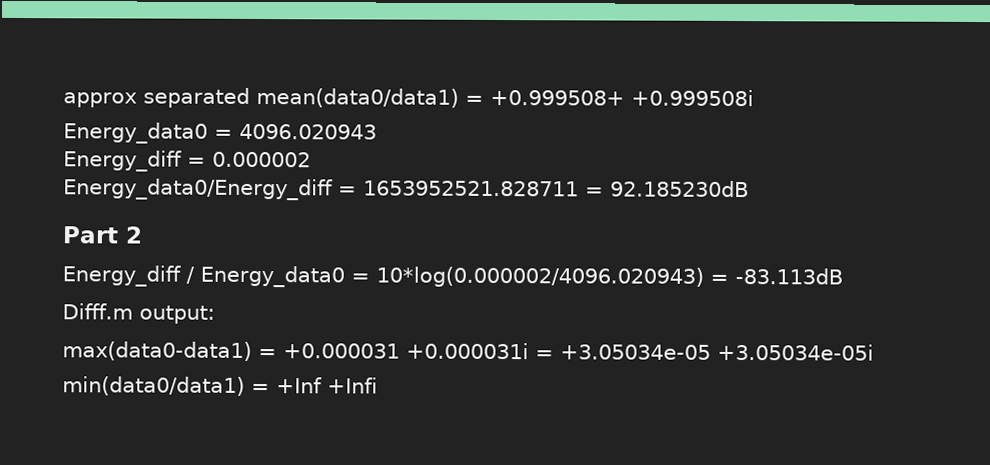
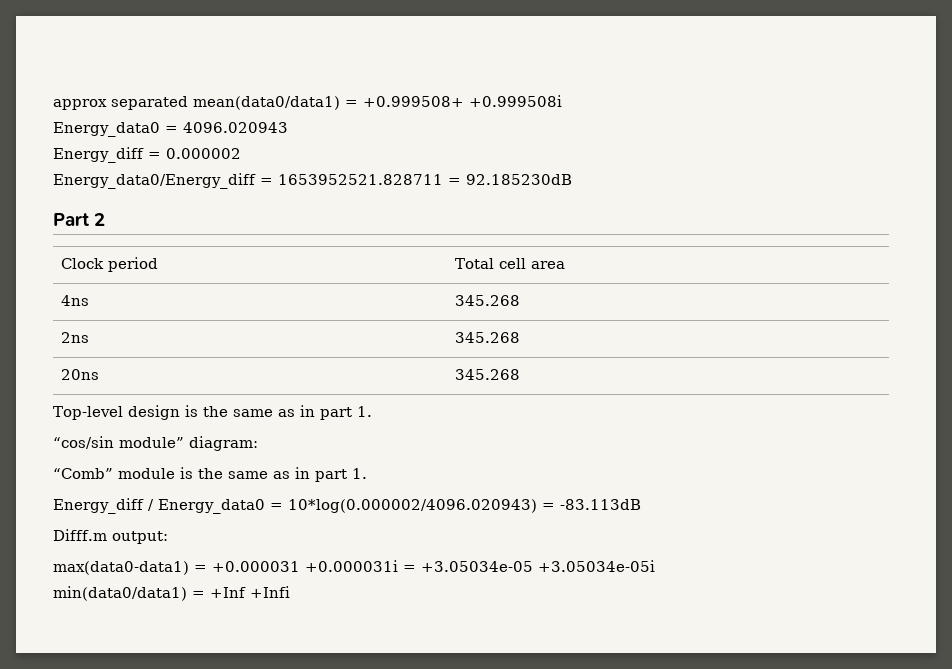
+ Clock period | Total cell area
+ 4ns | 345.268
+ 2ns | 345.268
+ 20ns | 345.268
+ Top-level design is the same as in part 1.
+ “cos/sin module” diagram:
+ “Comb” module is the same as in part 1.

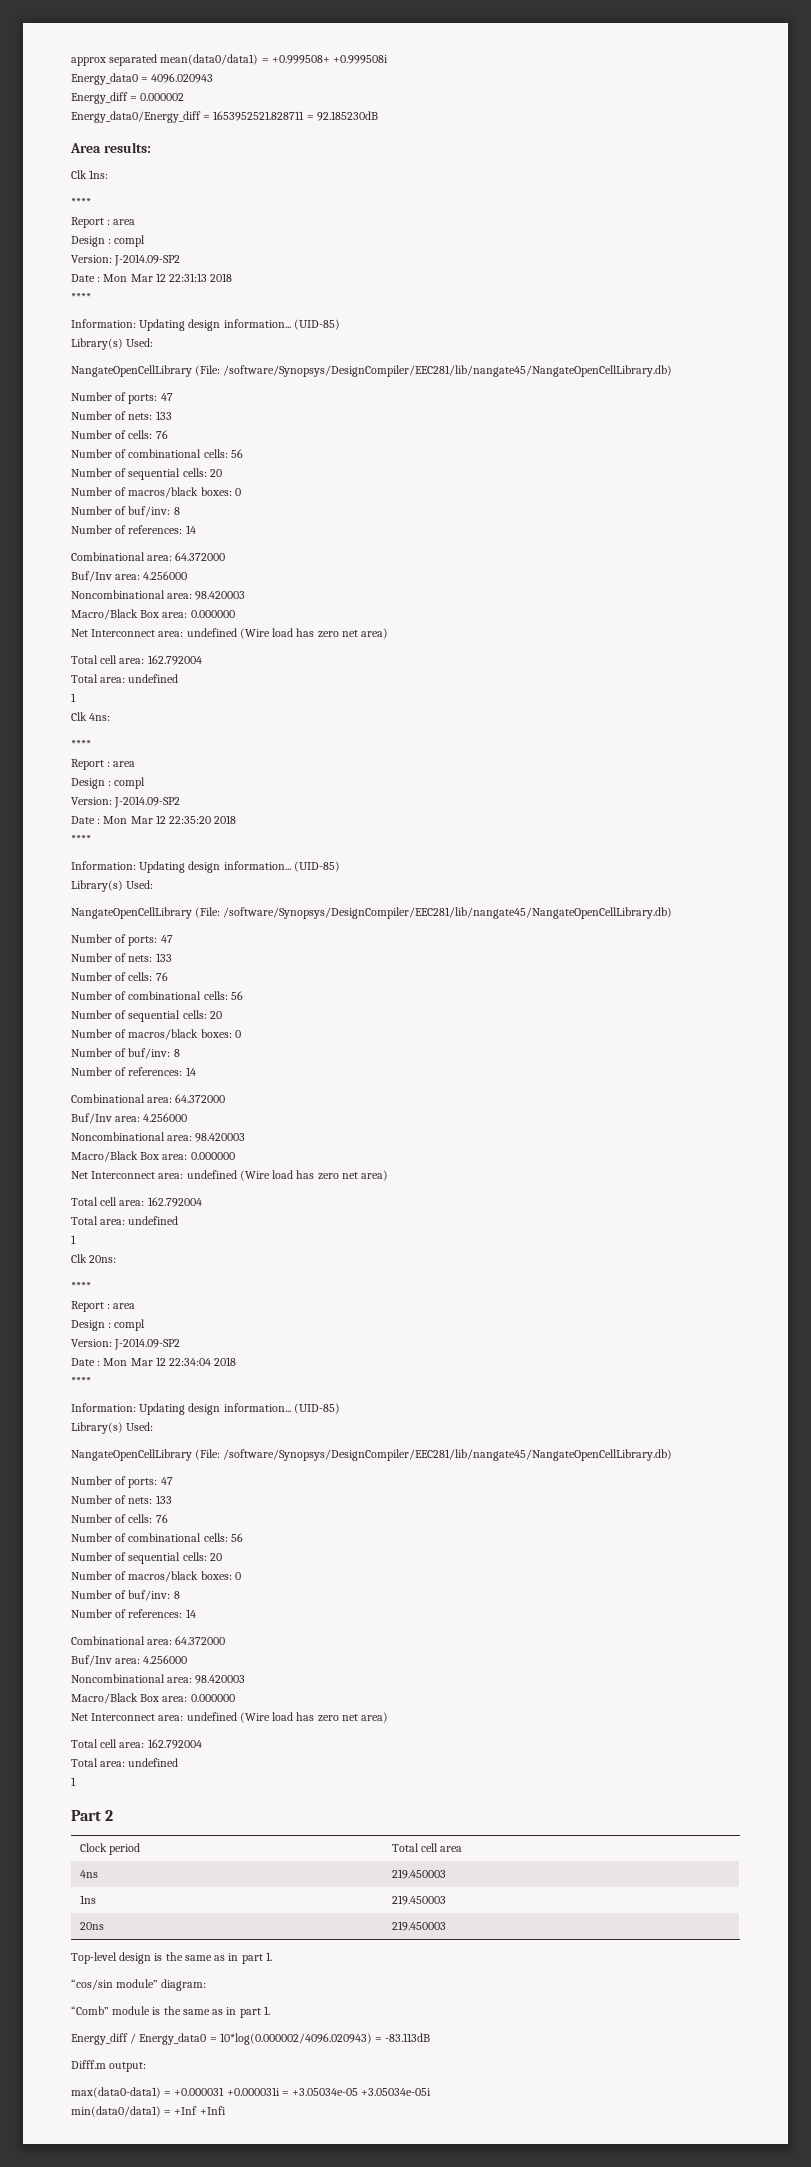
+ Area results:
+ Clk 1ns:
+ ****
+ Report : area
+ Design : compl
+ Version: J-2014.09-SP2
+ Date : Mon Mar 12 22:31:13 2018
+ ****
+ Information: Updating design information... (UID-85)
+ Library(s) Used:
+ NangateOpenCellLibrary (File: /software/Synopsys/DesignCompiler/EEC281/lib/nangate45/NangateOpenCellLibrary.db)
+ Number of ports: 47
+ Number of nets: 133
+ Number of cells: 76
+ Number of combinational cells: 56
+ Number of sequential cells: 20
+ Number of macros/black boxes: 0
+ Number of buf/inv: 8
+ Number of references: 14
+ Combinational area: 64.372000
+ Buf/Inv area: 4.256000
+ Noncombinational area: 98.420003
+ Macro/Black Box area: 0.000000
+ Net Interconnect area: undefined (Wire load has zero net area)
+ Total cell area: 162.792004
+ Total area: undefined
+ 1
+ Clk 4ns:
+ ****
+ Report : area
+ Design : compl
+ Version: J-2014.09-SP2
+ Date : Mon Mar 12 22:35:20 2018
+ ****
+ Information: Updating design information... (UID-85)
+ Library(s) Used:
+ NangateOpenCellLibrary (File: /software/Synopsys/DesignCompiler/EEC281/lib/nangate45/NangateOpenCellLibrary.db)
+ Number of ports: 47
+ Number of nets: 133
+ Number of cells: 76
+ Number of combinational cells: 56
+ Number of sequential cells: 20
+ Number of macros/black boxes: 0
+ Number of buf/inv: 8
+ Number of references: 14
+ Combinational area: 64.372000
+ Buf/Inv area: 4.256000
+ Noncombinational area: 98.420003
+ Macro/Black Box area: 0.000000
+ Net Interconnect area: undefined (Wire load has zero net area)
+ Total cell area: 162.792004
+ Total area: undefined
+ 1
+ Clk 20ns:
+ ****
+ Report : area
+ Design : compl
+ Version: J-2014.09-SP2
+ Date : Mon Mar 12 22:34:04 2018
+ ****
+ Information: Updating design information... (UID-85)
+ Library(s) Used:
+ NangateOpenCellLibrary (File: /software/Synopsys/DesignCompiler/EEC281/lib/nangate45/NangateOpenCellLibrary.db)
+ Number of ports: 47
+ Number of nets: 133
+ Number of cells: 76
+ Number of combinational cells: 56
+ Number of sequential cells: 20
+ Number of macros/black boxes: 0
+ Number of buf/inv: 8
+ Number of references: 14
+ Combinational area: 64.372000
+ Buf/Inv area: 4.256000
+ Noncombinational area: 98.420003
+ Macro/Black Box area: 0.000000
+ Net Interconnect area: undefined (Wire load has zero net area)
+ Total cell area: 162.792004
+ Total area: undefined
+ 1
- 4ns | 345.268
- 2ns | 345.268
+ 4ns | 219.450003
+ 1ns | 219.450003
- 20ns | 345.268
+ 20ns | 219.450003

